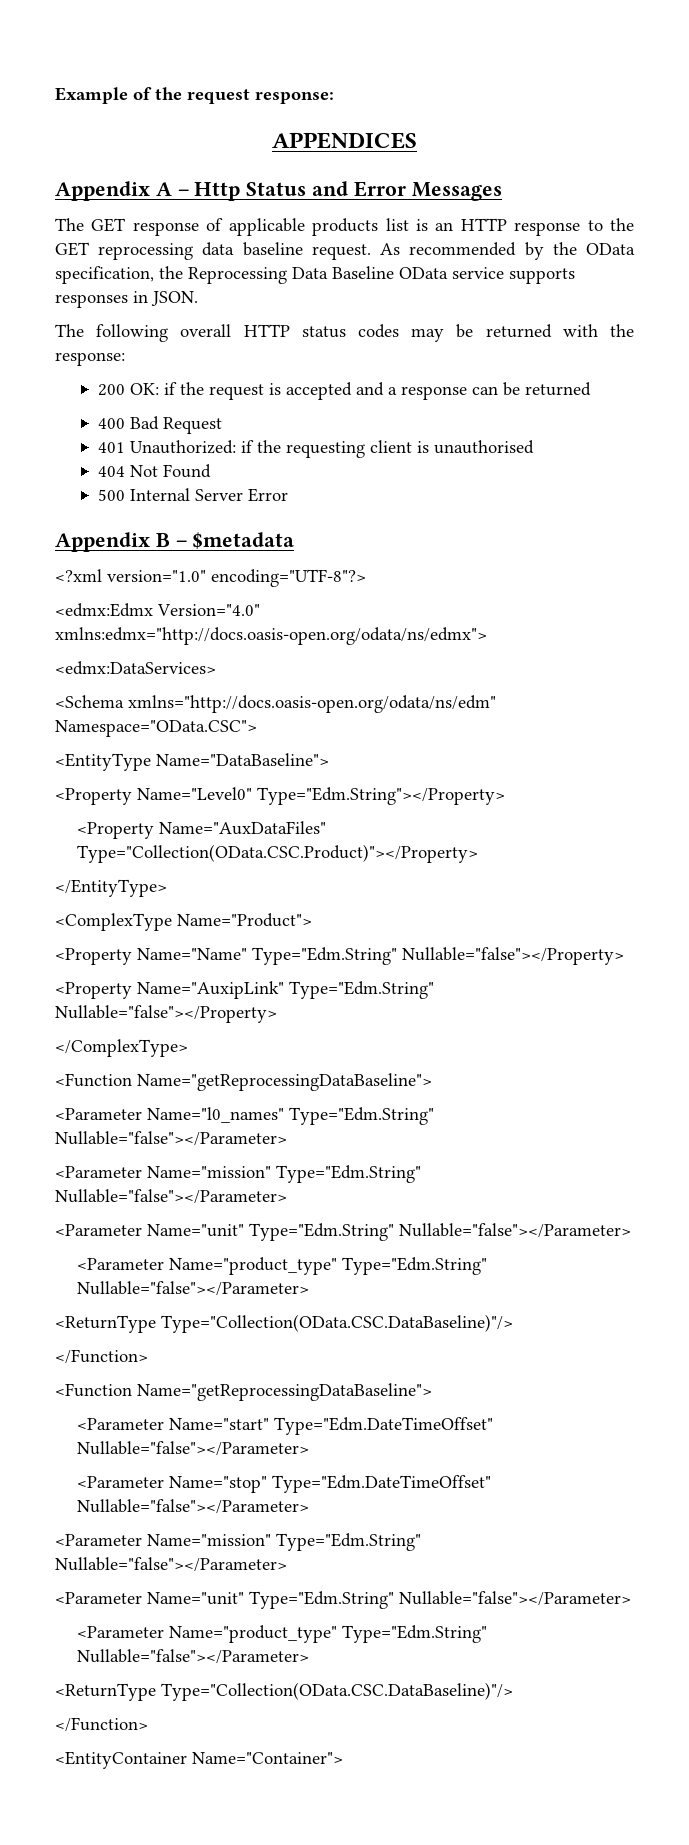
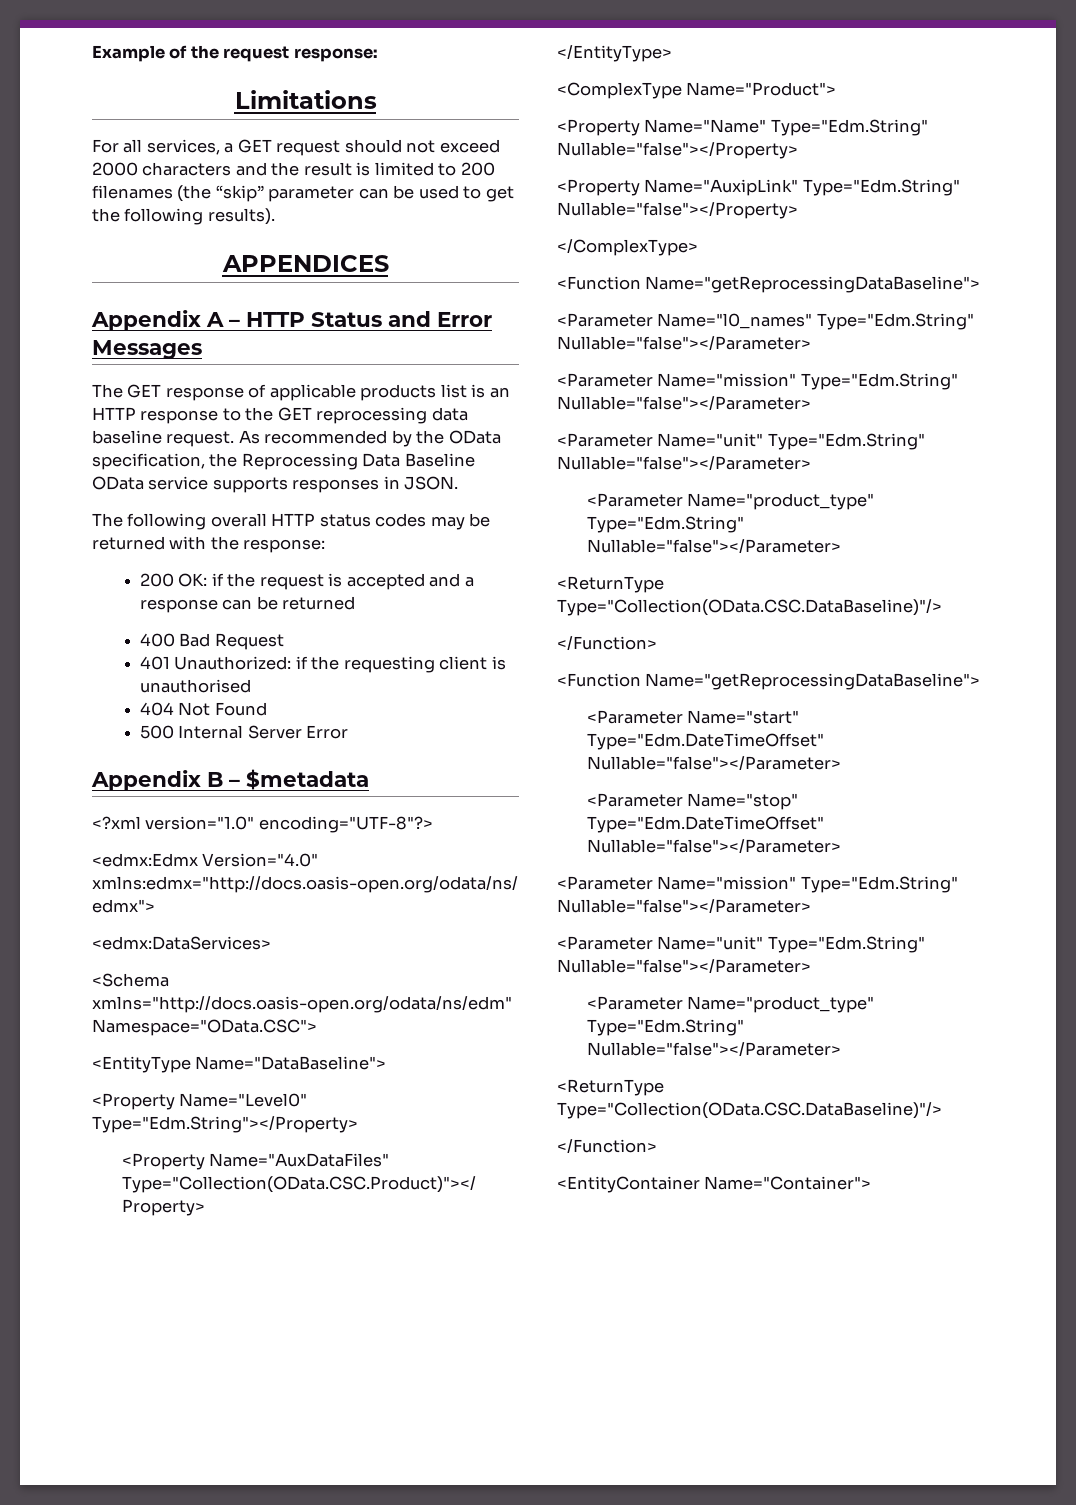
+ Limitations
+ For all services, a GET request should not exceed 2000 characters and the result is limited to 200 filenames (the “skip” parameter can be used to get the following results).
- Appendix A – Http Status and Error Messages
+ Appendix A – HTTP Status and Error Messages

